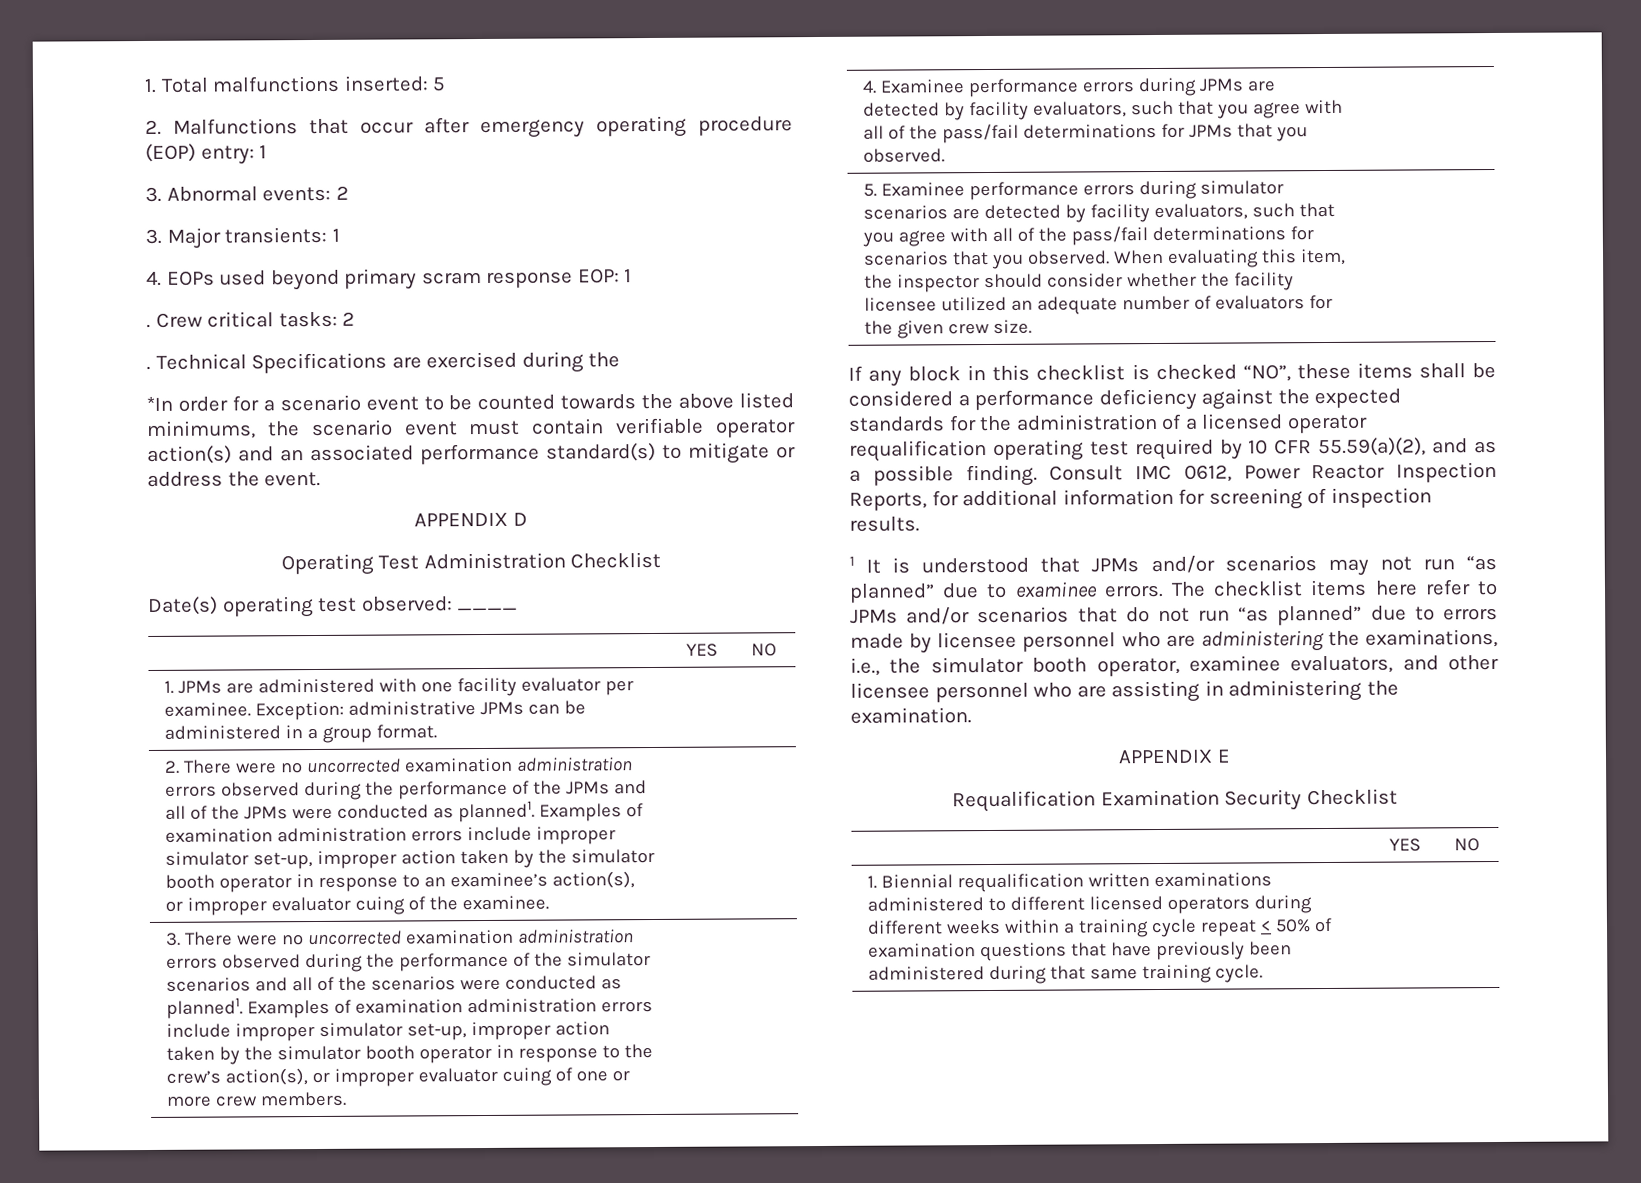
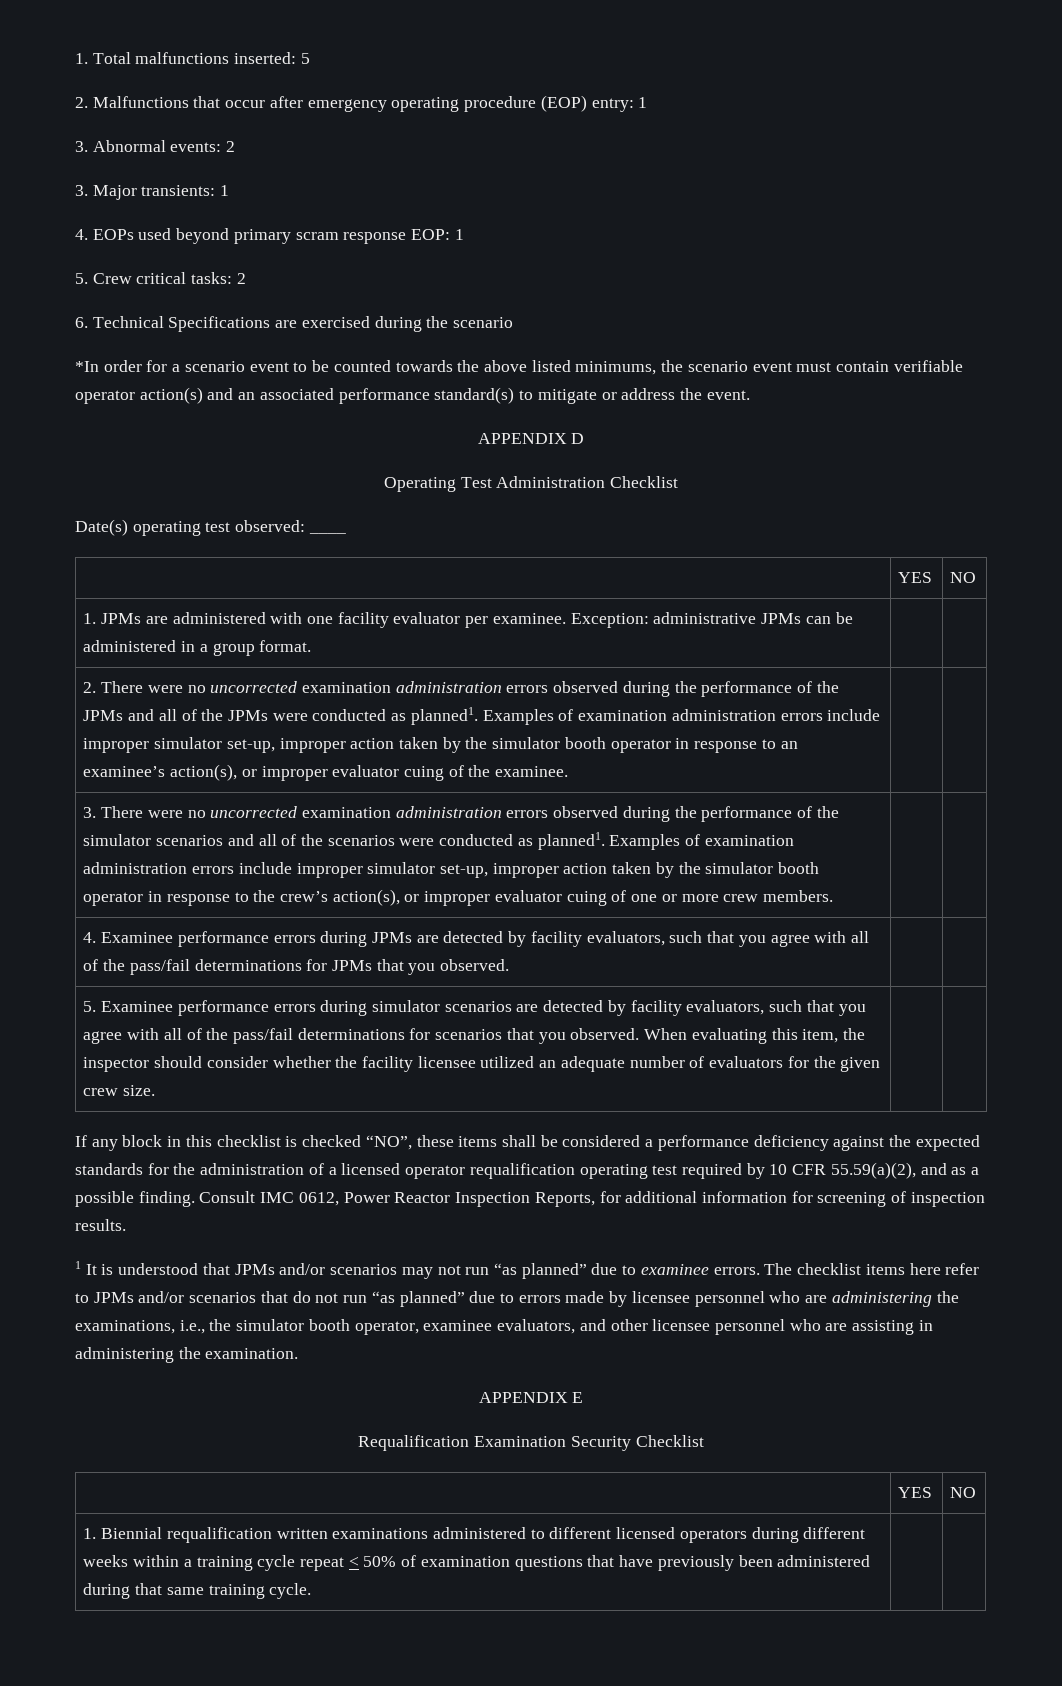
- . Crew critical tasks: 2
+ 5. Crew critical tasks: 2
- . Technical Specifications are exercised during the
+ 6. Technical Specifications are exercised during the scenario

